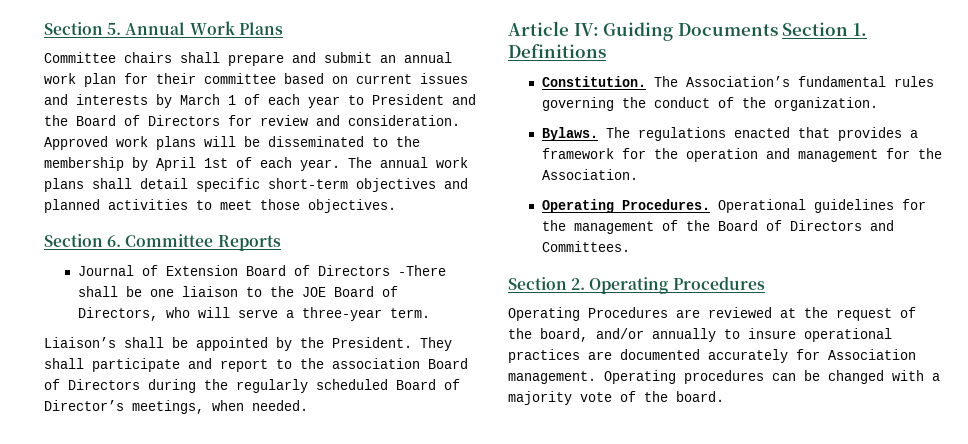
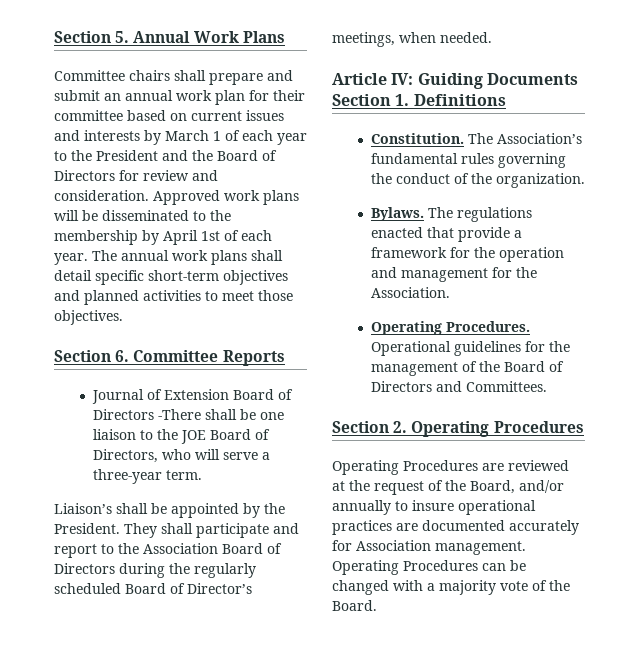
- Committee chairs shall prepare and submit an annual work plan for their committee based on current issues and interests by March 1 of each year to President and the Board of Directors for review and consideration.
+ Committee chairs shall prepare and submit an annual work plan for their committee based on current issues and interests by March 1 of each year to the President and the Board of Directors for review and consideration.
- They shall participate and report to the association Board of Directors during the regularly scheduled Board of Director’s meetings, when needed.
+ They shall participate and report to the Association Board of Directors during the regularly scheduled Board of Director’s meetings, when needed.
- The regulations enacted that provides a framework for the operation and management for the Association.
+ The regulations enacted that provide a framework for the operation and management for the Association.
- Operating Procedures are reviewed at the request of the board, and/or annually to insure operational practices are documented accurately for Association management.
+ Operating Procedures are reviewed at the request of the Board, and/or annually to insure operational practices are documented accurately for Association management.
- Operating procedures can be changed with a majority vote of the board.
+ Operating Procedures can be changed with a majority vote of the Board.

